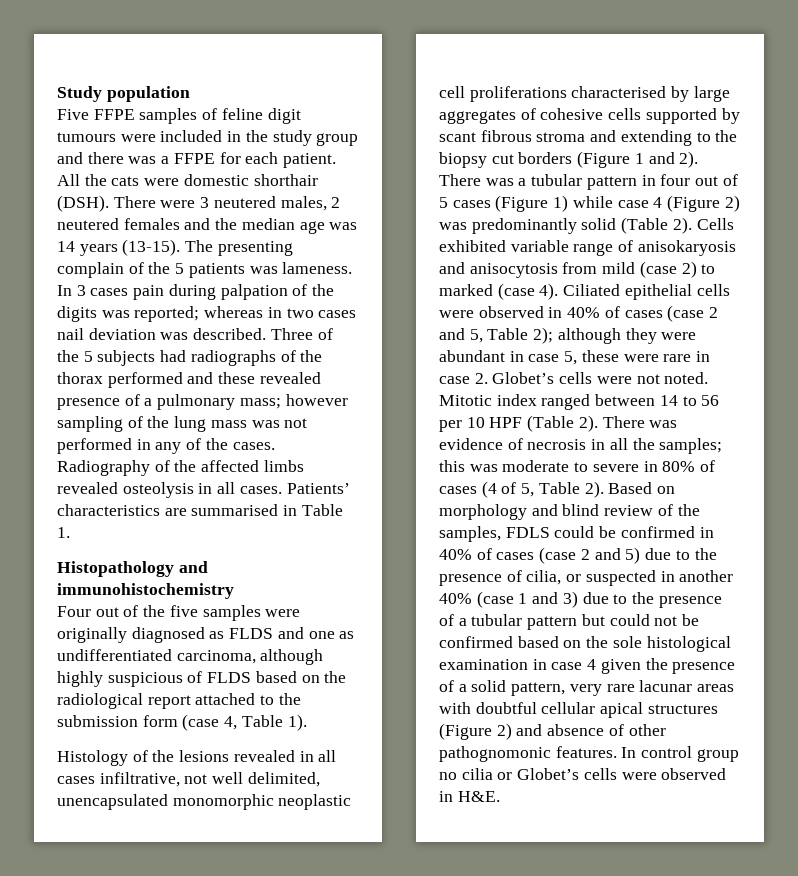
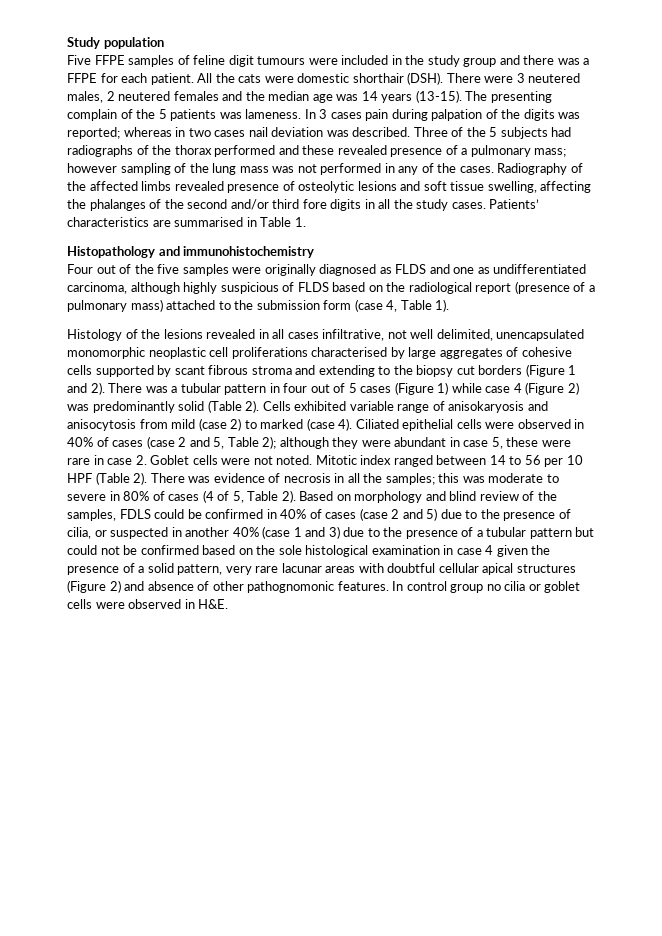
- Radiography of the affected limbs revealed osteolysis in all cases.
+ Radiography of the affected limbs revealed presence of osteolytic lesions and soft tissue swelling, affecting the phalanges of the second and/or third fore digits in all the study cases.
- Four out of the five samples were originally diagnosed as FLDS and one as undifferentiated carcinoma, although highly suspicious of FLDS based on the radiological report attached to the submission form (case 4, Table 1).
+ Four out of the five samples were originally diagnosed as FLDS and one as undifferentiated carcinoma, although highly suspicious of FLDS based on the radiological report (presence of a pulmonary mass) attached to the submission form (case 4, Table 1).
- Ciliated epithelial cells were observed in 40% of cases (case 2 and 5, Table 2); although they were abundant in case 5, these were rare in case 2. Globet’s cells were not noted.
+ Ciliated epithelial cells were observed in 40% of cases (case 2 and 5, Table 2); although they were abundant in case 5, these were rare in case 2. Goblet cells were not noted.
- In control group no cilia or Globet’s cells were observed in H&E.
+ In control group no cilia or goblet cells were observed in H&E.

